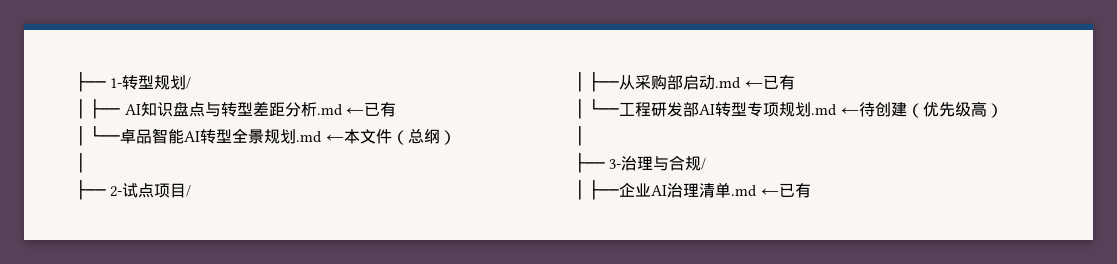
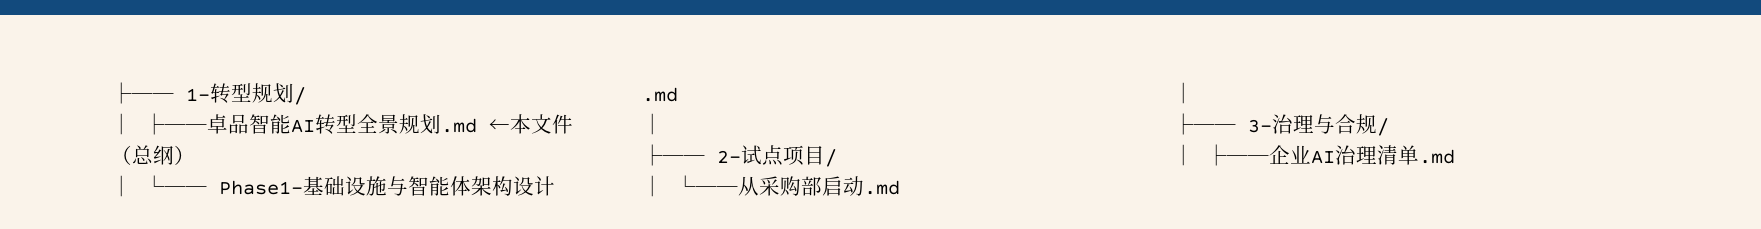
- │ ├── AI知识盘点与转型差距分析.md ←已有
- │ └──卓品智能AI转型全景规划.md ←本文件（总纲）
+ │ ├──卓品智能AI转型全景规划.md ←本文件（总纲）
+ │ └── Phase1-基础设施与智能体架构设计.md
- │ ├──从采购部启动.md ←已有
- │ └──工程研发部AI转型专项规划.md ←待创建（优先级高）
+ │ └──从采购部启动.md
- │ ├──企业AI治理清单.md ←已有
+ │ ├──企业AI治理清单.md

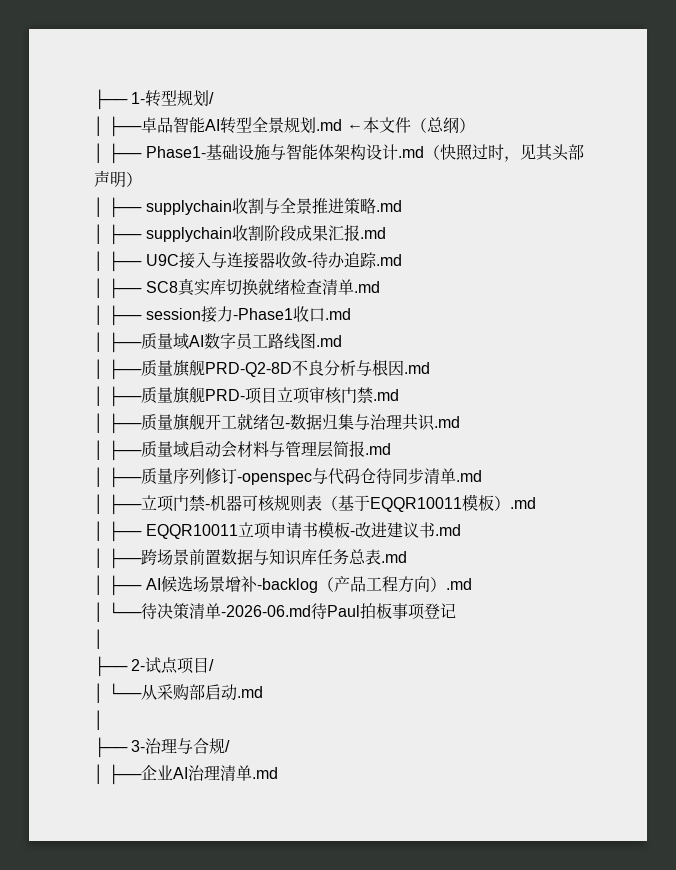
- │ └── Phase1-基础设施与智能体架构设计.md
+ │ ├── Phase1-基础设施与智能体架构设计.md（快照过时，见其头部声明）
+ │ ├── supplychain收割与全景推进策略.md
+ │ ├── supplychain收割阶段成果汇报.md
+ │ ├── U9C接入与连接器收敛-待办追踪.md
+ │ ├── SC8真实库切换就绪检查清单.md
+ │ ├── session接力-Phase1收口.md
+ │ ├──质量域AI数字员工路线图.md
+ │ ├──质量旗舰PRD-Q2-8D不良分析与根因.md
+ │ ├──质量旗舰PRD-项目立项审核门禁.md
+ │ ├──质量旗舰开工就绪包-数据归集与治理共识.md
+ │ ├──质量域启动会材料与管理层简报.md
+ │ ├──质量序列修订-openspec与代码仓待同步清单.md
+ │ ├──立项门禁-机器可核规则表（基于EQQR10011模板）.md
+ │ ├── EQQR10011立项申请书模板-改进建议书.md
+ │ ├──跨场景前置数据与知识库任务总表.md
+ │ ├── AI候选场景增补-backlog（产品工程方向）.md
+ │ └──待决策清单-2026-06.md待Paul拍板事项登记

